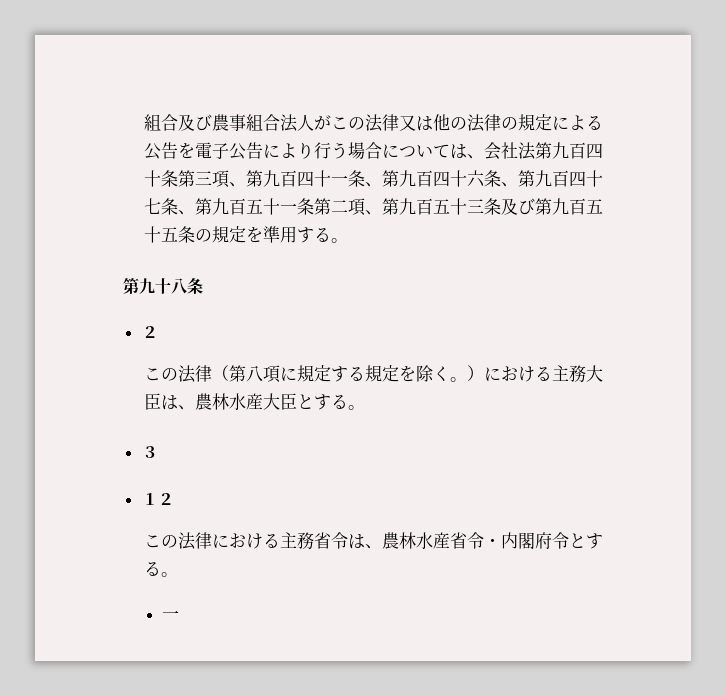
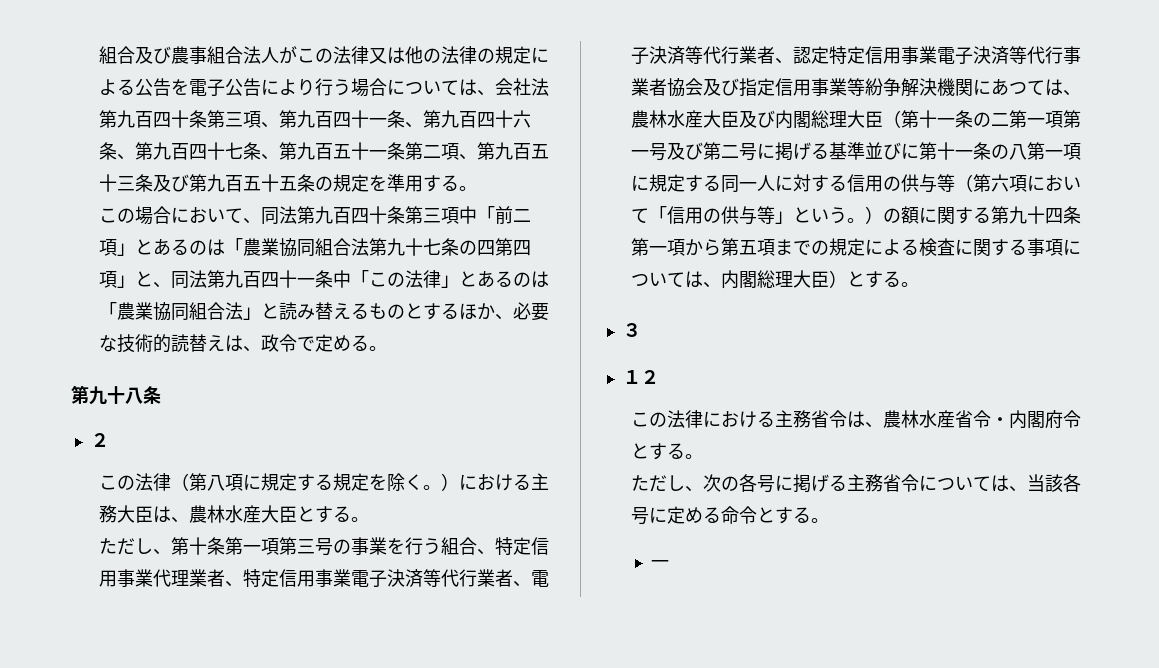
+ この場合において、同法第九百四十条第三項中「前二項」とあるのは「農業協同組合法第九十七条の四第四項」と、同法第九百四十一条中「この法律」とあるのは「農業協同組合法」と読み替えるものとするほか、必要な技術的読替えは、政令で定める。
+ ただし、第十条第一項第三号の事業を行う組合、特定信用事業代理業者、特定信用事業電子決済等代行業者、電子決済等代行業者、認定特定信用事業電子決済等代行事業者協会及び指定信用事業等紛争解決機関にあつては、農林水産大臣及び内閣総理大臣（第十一条の二第一項第一号及び第二号に掲げる基準並びに第十一条の八第一項に規定する同一人に対する信用の供与等（第六項において「信用の供与等」という。）の額に関する第九十四条第一項から第五項までの規定による検査に関する事項については、内閣総理大臣）とする。
+ ただし、次の各号に掲げる主務省令については、当該各号に定める命令とする。

